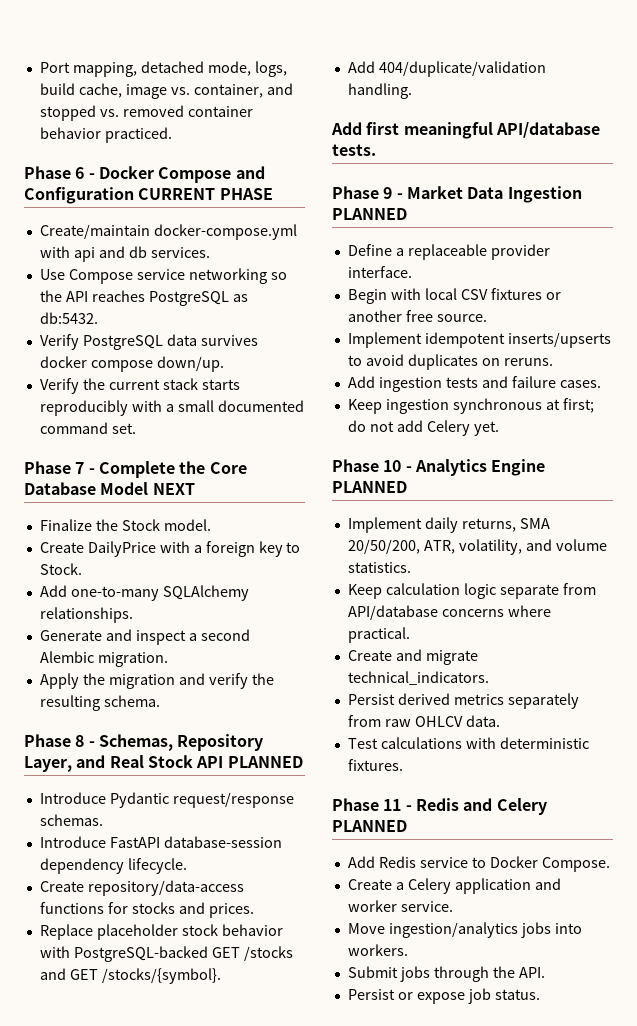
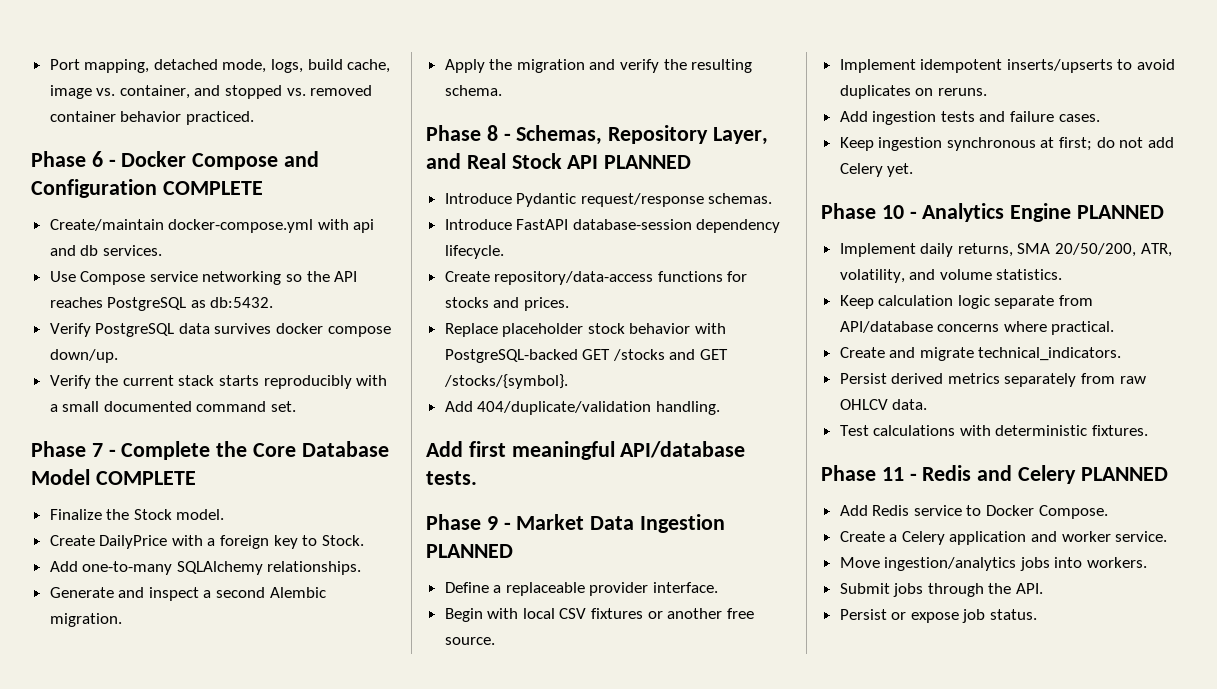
- Phase 6 - Docker Compose and Configuration CURRENT PHASE
+ Phase 6 - Docker Compose and Configuration COMPLETE
- Phase 7 - Complete the Core Database Model NEXT
+ Phase 7 - Complete the Core Database Model COMPLETE

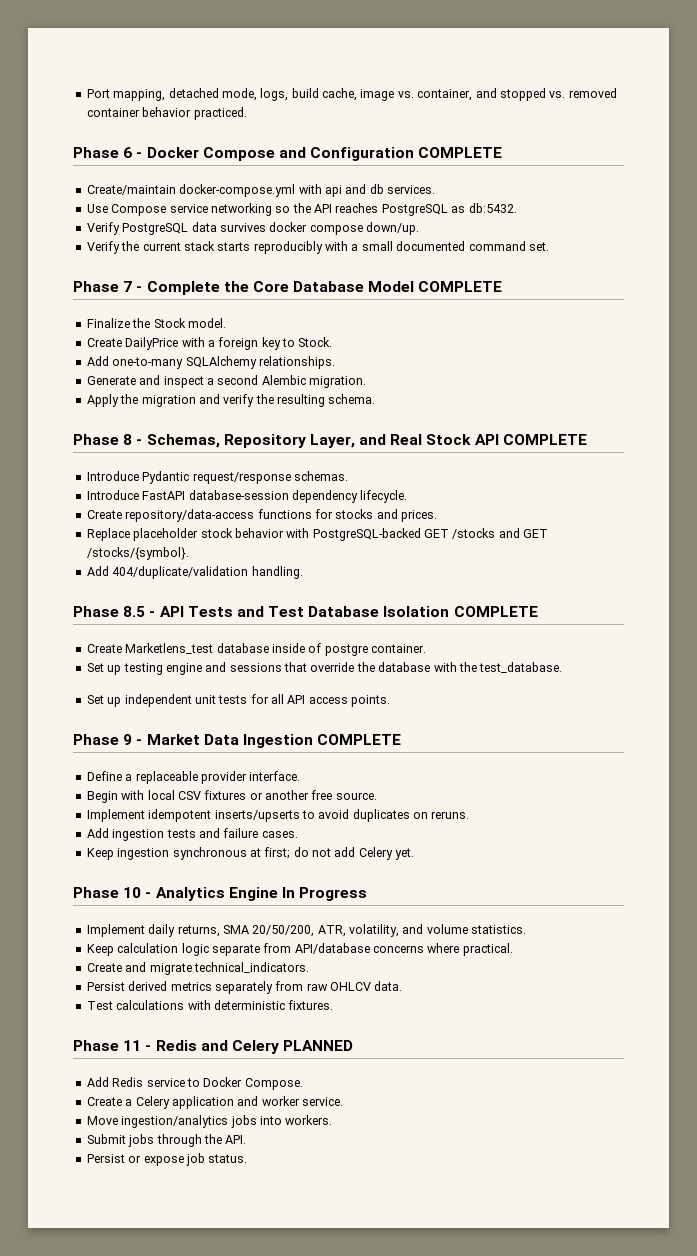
- Phase 8 - Schemas, Repository Layer, and Real Stock API PLANNED
+ Phase 8 - Schemas, Repository Layer, and Real Stock API COMPLETE
- Add first meaningful API/database tests.
+ Phase 8.5 - API Tests and Test Database Isolation COMPLETE
+ Create Marketlens_test database inside of postgre container.
+ Set up testing engine and sessions that override the database with the test_database.
+ Set up independent unit tests for all API access points.
- Phase 9 - Market Data Ingestion PLANNED
+ Phase 9 - Market Data Ingestion COMPLETE
- Phase 10 - Analytics Engine PLANNED
+ Phase 10 - Analytics Engine In Progress

